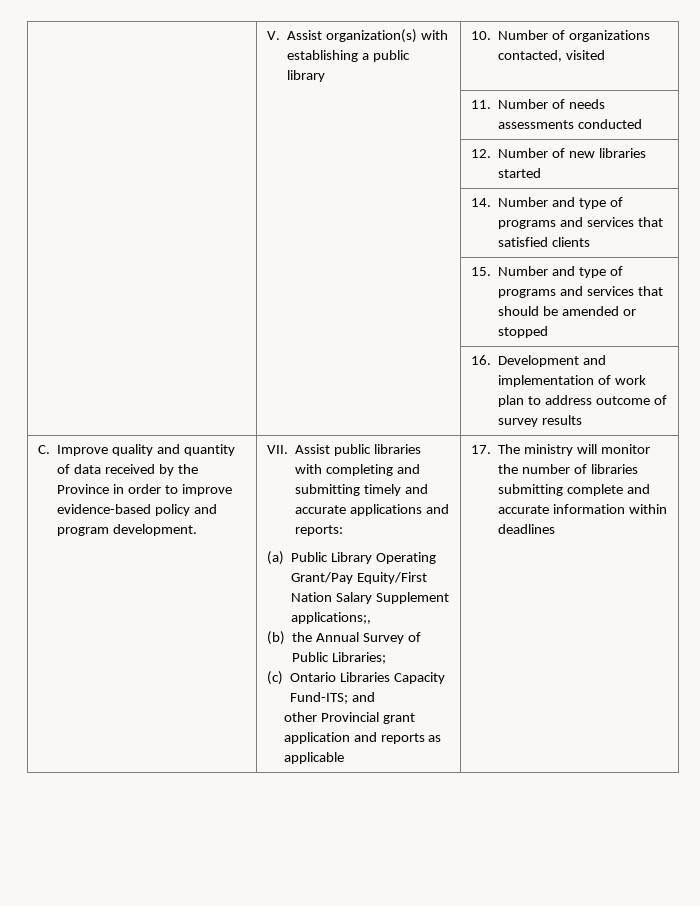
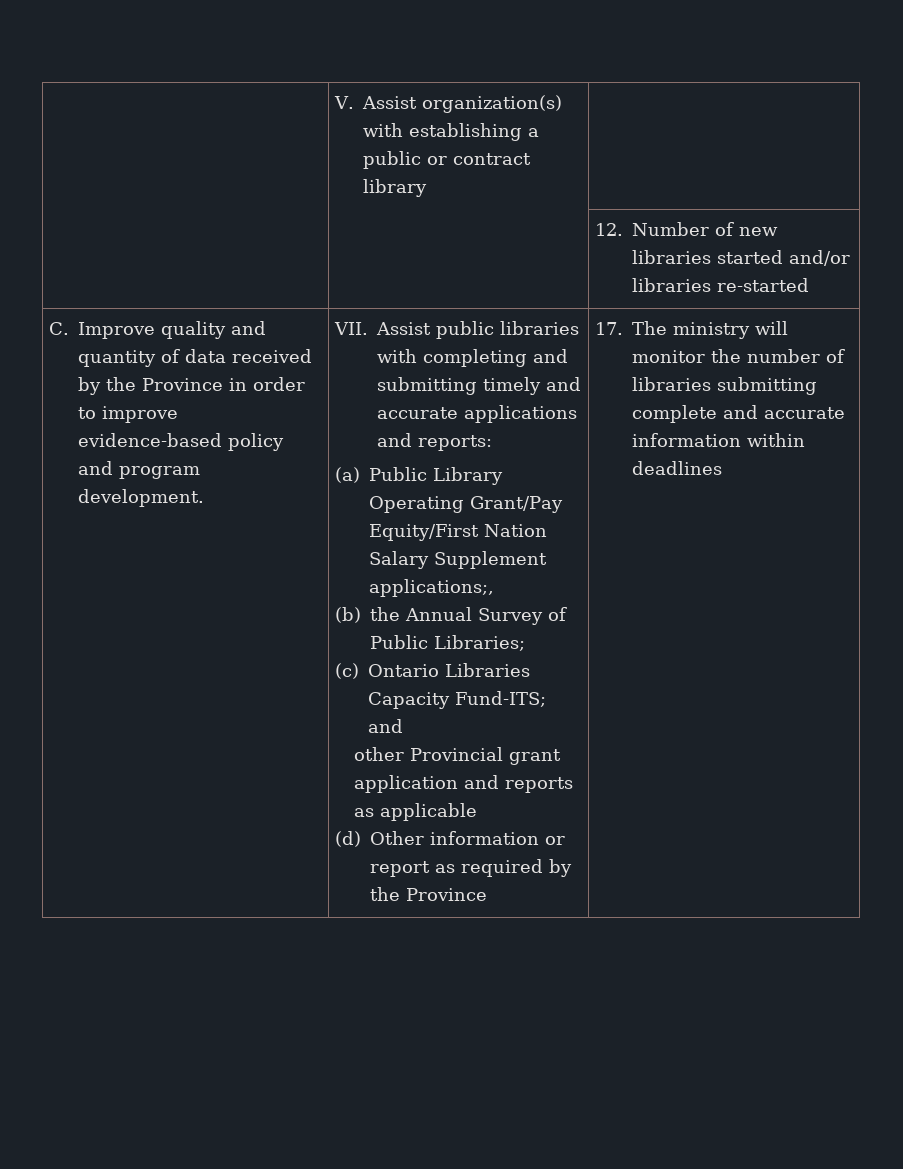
- | V. Assist organization(s) with establishing a public library | 10. Number of organizations contacted, visited
- | | 11. Number of needs assessments conducted
+ | V. Assist organization(s) with establishing a public or contract library |
- | | 12. Number of new libraries started
- | | 14. Number and type of programs and services that satisfied clients
- | | 15. Number and type of programs and services that should be amended or stopped
- | | 16. Development and implementation of work plan to address outcome of survey results
+ | | 12. Number of new libraries started and/or libraries re-started
+ (d) Other information or report as required by the Province

